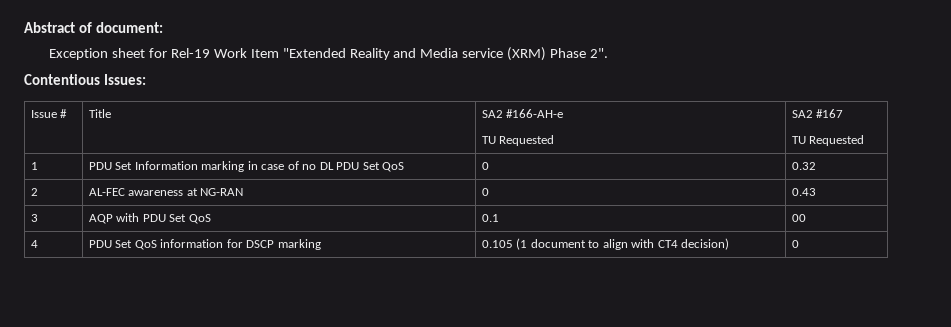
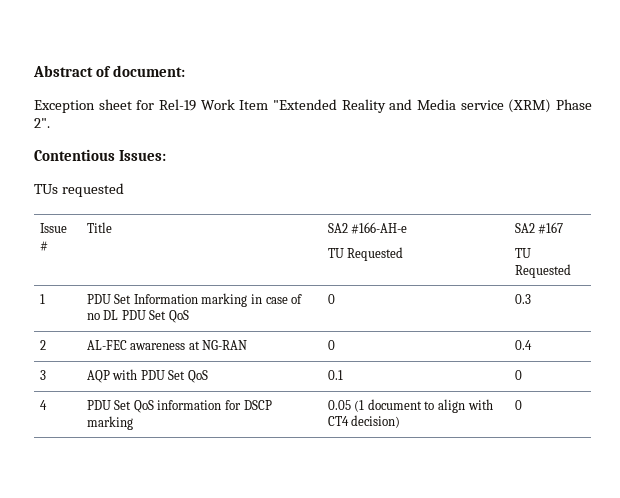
+ TUs requested
- 1 | PDU Set Information marking in case of no DL PDU Set QoS | 0 | 0.32
+ 1 | PDU Set Information marking in case of no DL PDU Set QoS | 0 | 0.3
- 2 | AL-FEC awareness at NG-RAN | 0 | 0.43
+ 2 | AL-FEC awareness at NG-RAN | 0 | 0.4
- 3 | AQP with PDU Set QoS | 0.1 | 00
+ 3 | AQP with PDU Set QoS | 0.1 | 0
- 4 | PDU Set QoS information for DSCP marking | 0.105 (1 document to align with CT4 decision) | 0
+ 4 | PDU Set QoS information for DSCP marking | 0.05 (1 document to align with CT4 decision) | 0

